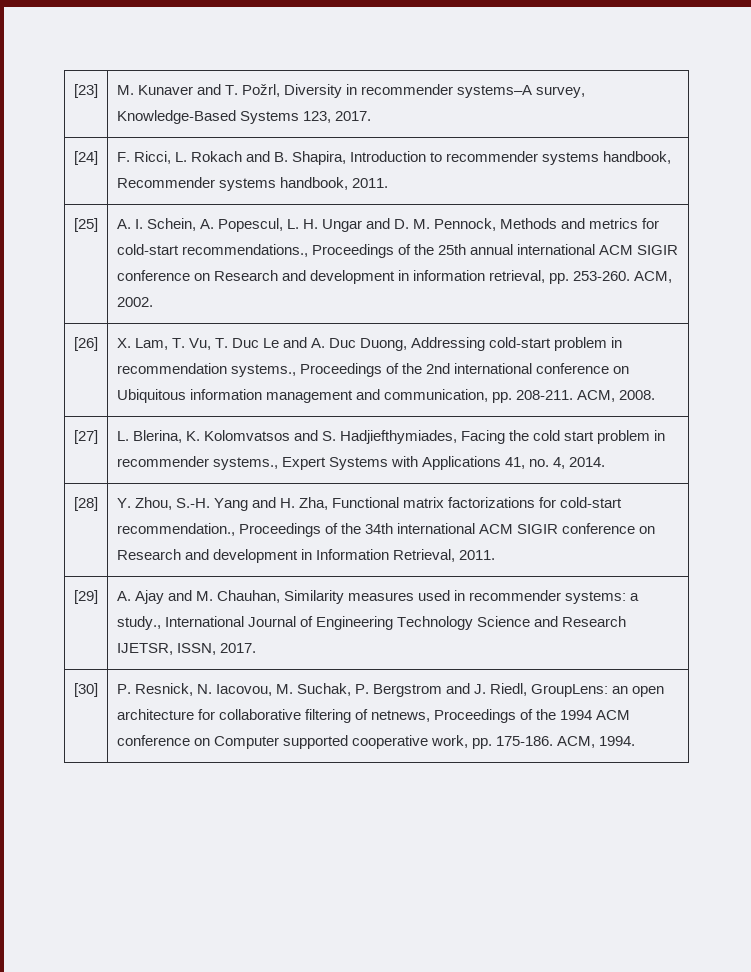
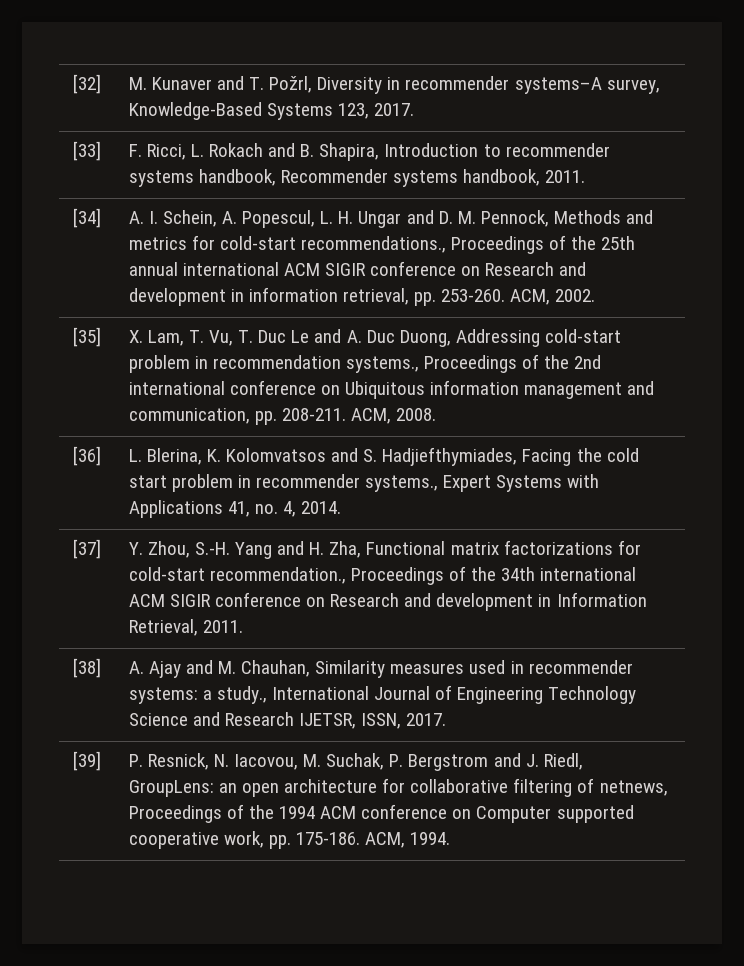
- [23] | M. Kunaver and T. Požrl, Diversity in recommender systems–A survey, Knowledge-Based Systems 123, 2017.
+ [32] | M. Kunaver and T. Požrl, Diversity in recommender systems–A survey, Knowledge-Based Systems 123, 2017.
- [24] | F. Ricci, L. Rokach and B. Shapira, Introduction to recommender systems handbook, Recommender systems handbook, 2011.
+ [33] | F. Ricci, L. Rokach and B. Shapira, Introduction to recommender systems handbook, Recommender systems handbook, 2011.
- [25] | A. I. Schein, A. Popescul, L. H. Ungar and D. M. Pennock, Methods and metrics for cold-start recommendations., Proceedings of the 25th annual international ACM SIGIR conference on Research and development in information retrieval, pp. 253-260. ACM, 2002.
+ [34] | A. I. Schein, A. Popescul, L. H. Ungar and D. M. Pennock, Methods and metrics for cold-start recommendations., Proceedings of the 25th annual international ACM SIGIR conference on Research and development in information retrieval, pp. 253-260. ACM, 2002.
- [26] | X. Lam, T. Vu, T. Duc Le and A. Duc Duong, Addressing cold-start problem in recommendation systems., Proceedings of the 2nd international conference on Ubiquitous information management and communication, pp. 208-211. ACM, 2008.
+ [35] | X. Lam, T. Vu, T. Duc Le and A. Duc Duong, Addressing cold-start problem in recommendation systems., Proceedings of the 2nd international conference on Ubiquitous information management and communication, pp. 208-211. ACM, 2008.
- [27] | L. Blerina, K. Kolomvatsos and S. Hadjiefthymiades, Facing the cold start problem in recommender systems., Expert Systems with Applications 41, no. 4, 2014.
+ [36] | L. Blerina, K. Kolomvatsos and S. Hadjiefthymiades, Facing the cold start problem in recommender systems., Expert Systems with Applications 41, no. 4, 2014.
- [28] | Y. Zhou, S.-H. Yang and H. Zha, Functional matrix factorizations for cold-start recommendation., Proceedings of the 34th international ACM SIGIR conference on Research and development in Information Retrieval, 2011.
+ [37] | Y. Zhou, S.-H. Yang and H. Zha, Functional matrix factorizations for cold-start recommendation., Proceedings of the 34th international ACM SIGIR conference on Research and development in Information Retrieval, 2011.
- [29] | A. Ajay and M. Chauhan, Similarity measures used in recommender systems: a study., International Journal of Engineering Technology Science and Research IJETSR, ISSN, 2017.
+ [38] | A. Ajay and M. Chauhan, Similarity measures used in recommender systems: a study., International Journal of Engineering Technology Science and Research IJETSR, ISSN, 2017.
- [30] | P. Resnick, N. Iacovou, M. Suchak, P. Bergstrom and J. Riedl, GroupLens: an open architecture for collaborative filtering of netnews, Proceedings of the 1994 ACM conference on Computer supported cooperative work, pp. 175-186. ACM, 1994.
+ [39] | P. Resnick, N. Iacovou, M. Suchak, P. Bergstrom and J. Riedl, GroupLens: an open architecture for collaborative filtering of netnews, Proceedings of the 1994 ACM conference on Computer supported cooperative work, pp. 175-186. ACM, 1994.

